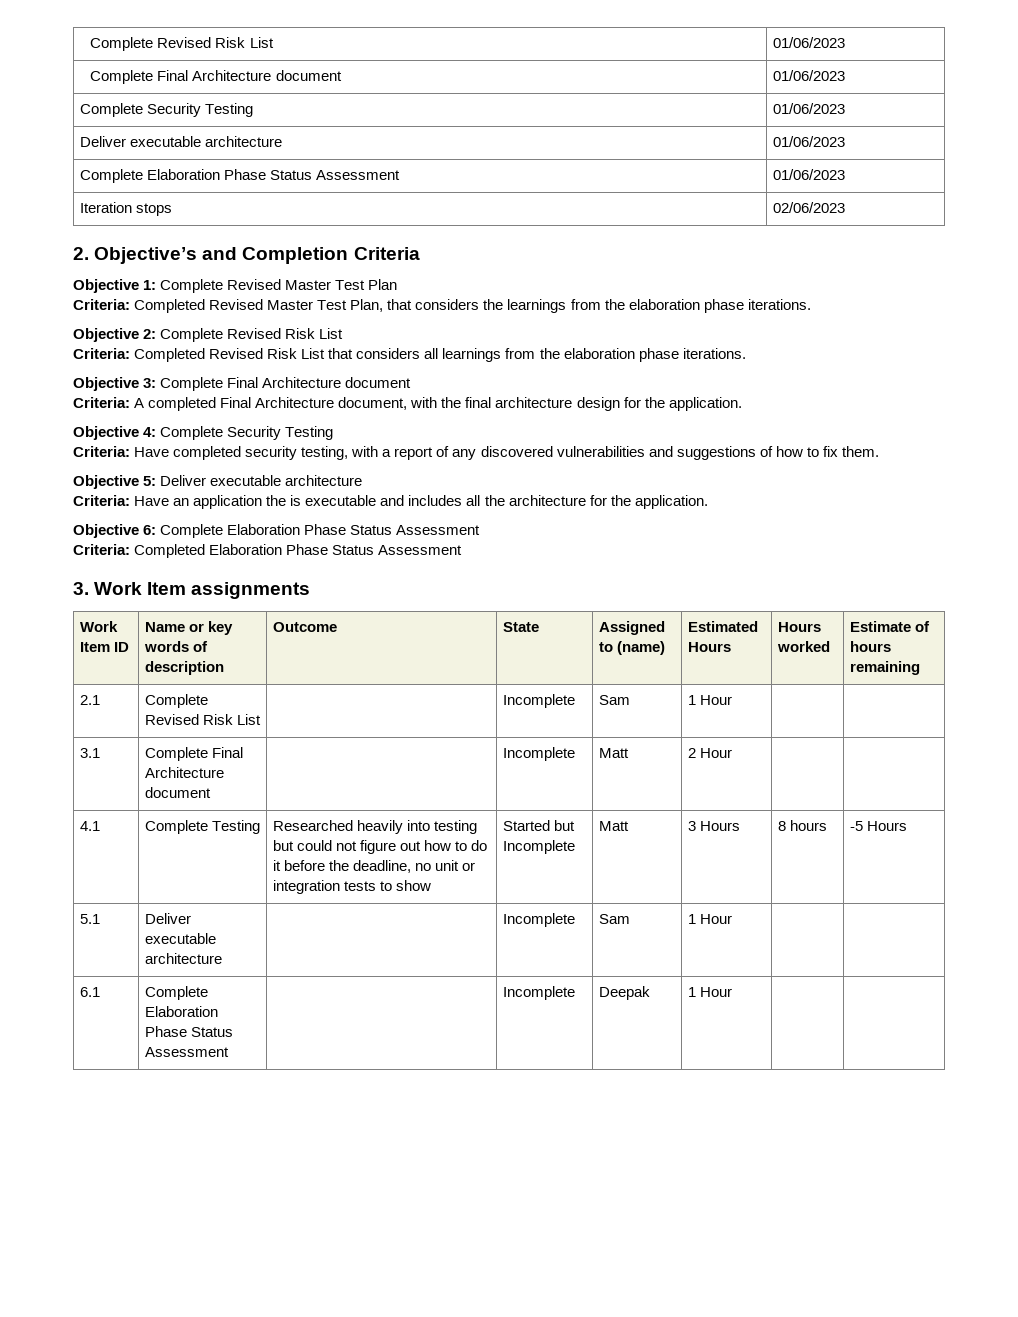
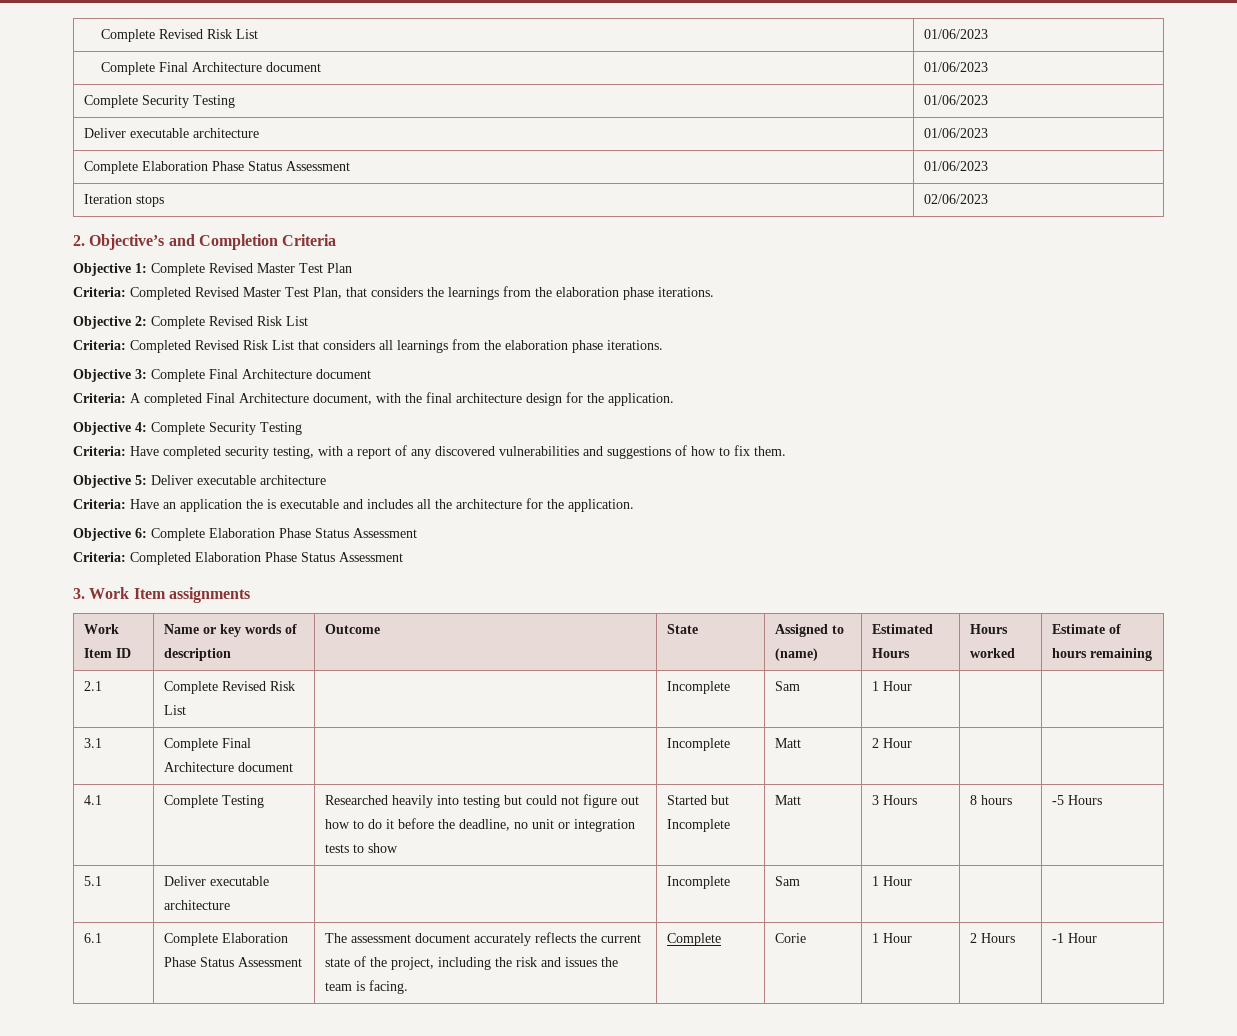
- 6.1 | Complete Elaboration Phase Status Assessment | | Incomplete | Deepak | 1 Hour | |
+ 6.1 | Complete Elaboration Phase Status Assessment | The assessment document accurately reflects the current state of the project, including the risk and issues the team is facing. | Complete | Corie | 1 Hour | 2 Hours | -1 Hour

